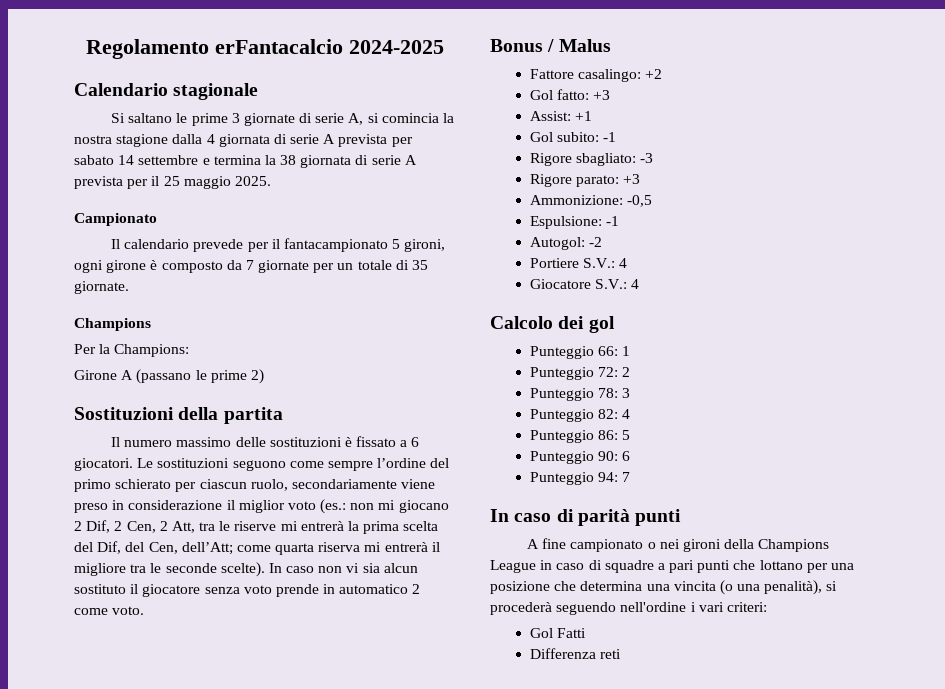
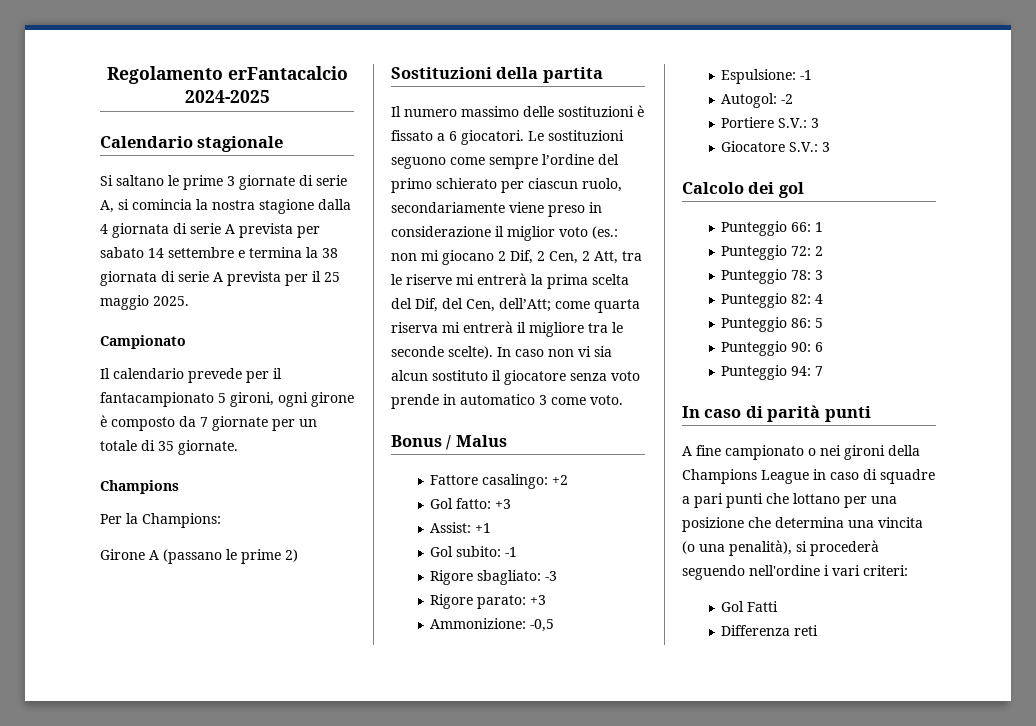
- In caso non vi sia alcun sostituto il giocatore senza voto prende in automatico 2 come voto.
+ In caso non vi sia alcun sostituto il giocatore senza voto prende in automatico 3 come voto.
- Portiere S.V.: 4
+ Portiere S.V.: 3
- Giocatore S.V.: 4
+ Giocatore S.V.: 3

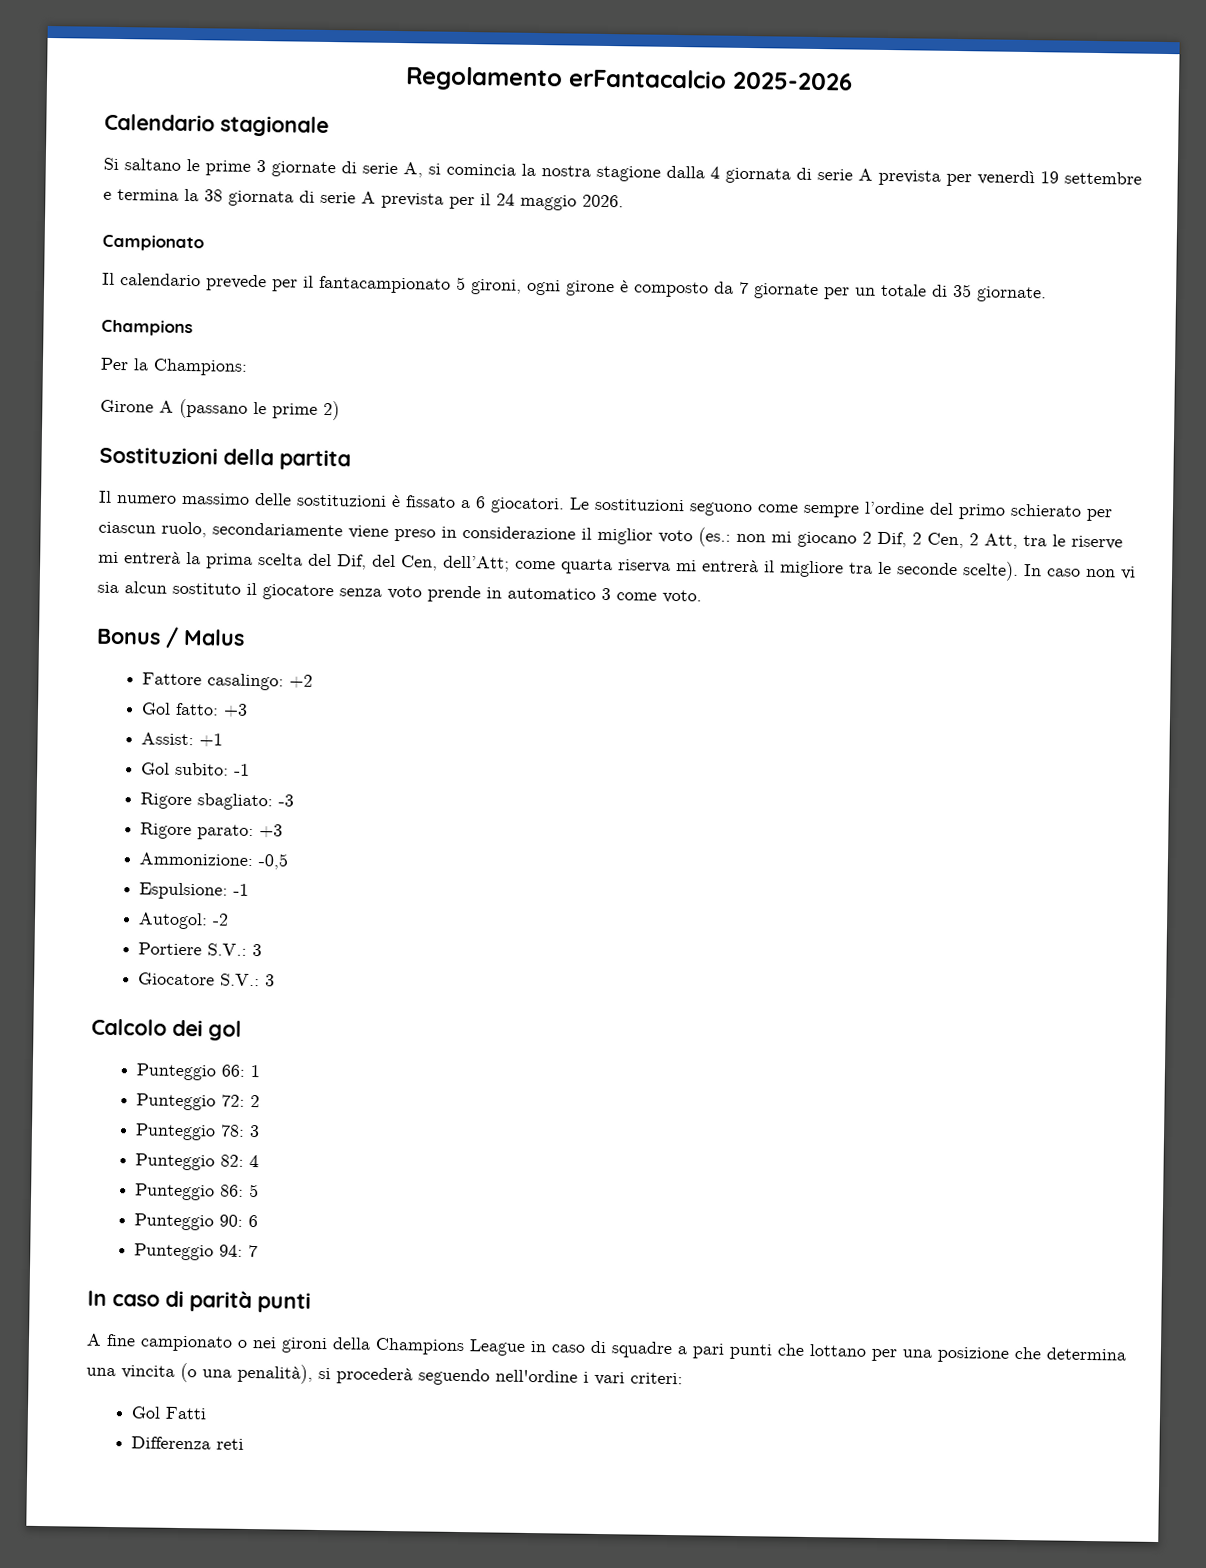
- Regolamento erFantacalcio 2024-2025
+ Regolamento erFantacalcio 2025-2026
- Si saltano le prime 3 giornate di serie A, si comincia la nostra stagione dalla 4 giornata di serie A prevista per sabato 14 settembre e termina la 38 giornata di serie A prevista per il 25 maggio 2025.
+ Si saltano le prime 3 giornate di serie A, si comincia la nostra stagione dalla 4 giornata di serie A prevista per venerdì 19 settembre e termina la 38 giornata di serie A prevista per il 24 maggio 2026.

